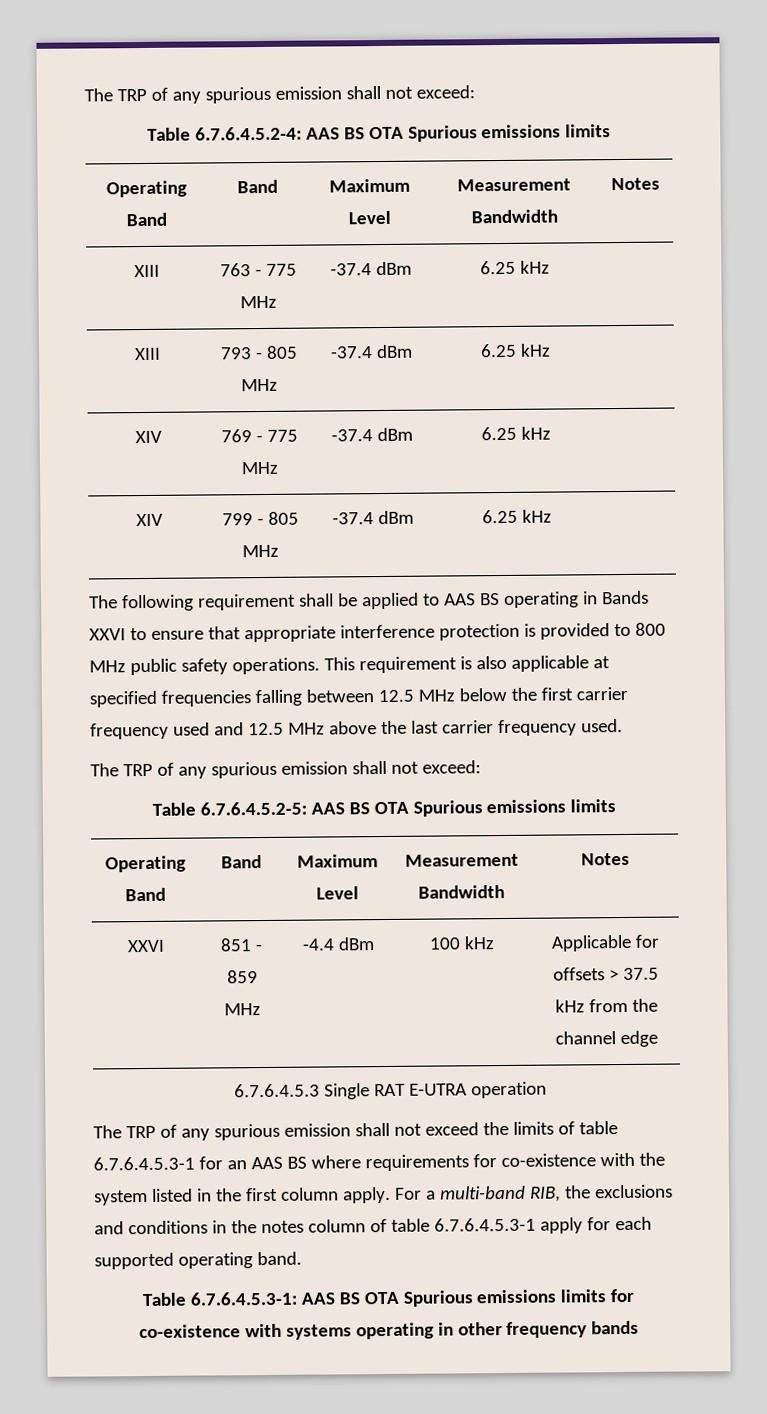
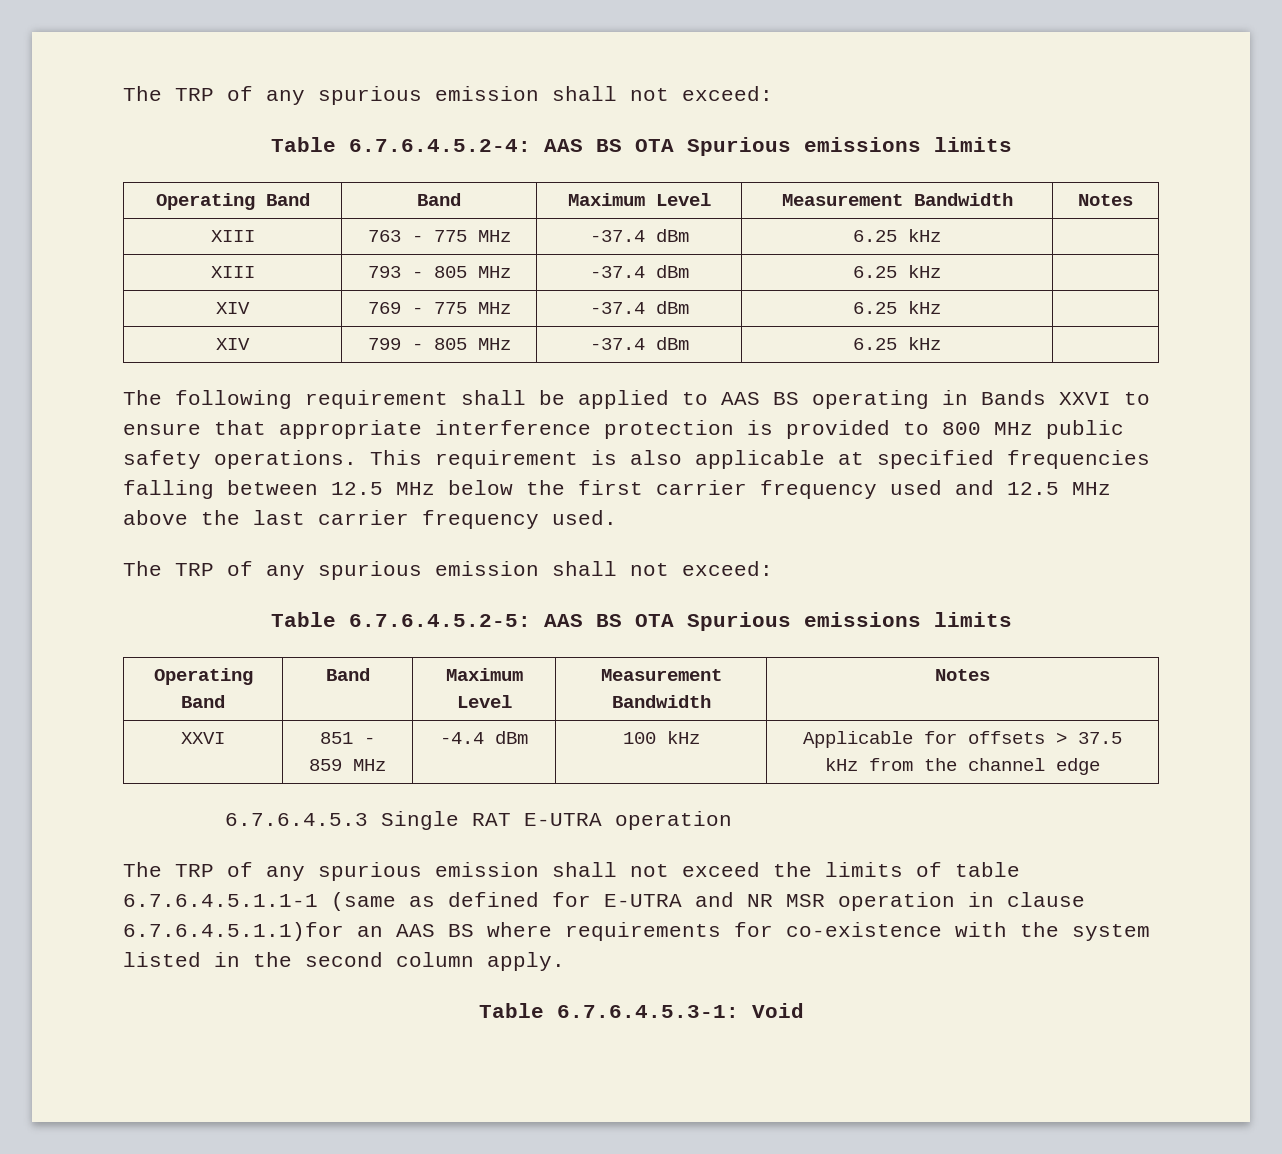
- The TRP of any spurious emission shall not exceed the limits of table 6.7.6.4.5.3-1 for an AAS BS where requirements for co-existence with the system listed in the first column apply. For a multi-band RIB, the exclusions and conditions in the notes column of table 6.7.6.4.5.3-1 apply for each supported operating band.
- Table 6.7.6.4.5.3-1: AAS BS OTA Spurious emissions limits for co-existence with systems operating in other frequency bands
+ The TRP of any spurious emission shall not exceed the limits of table 6.7.6.4.5.1.1-1 (same as defined for E-UTRA and NR MSR operation in clause 6.7.6.4.5.1.1)for an AAS BS where requirements for co-existence with the system listed in the second column apply.
+ Table 6.7.6.4.5.3-1: Void

